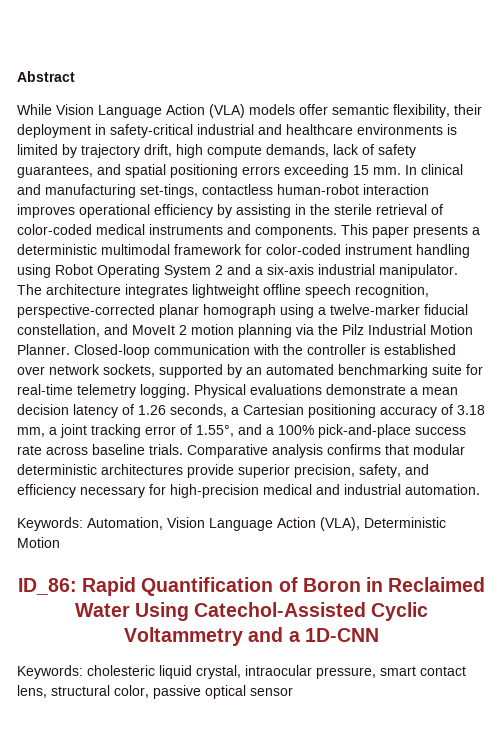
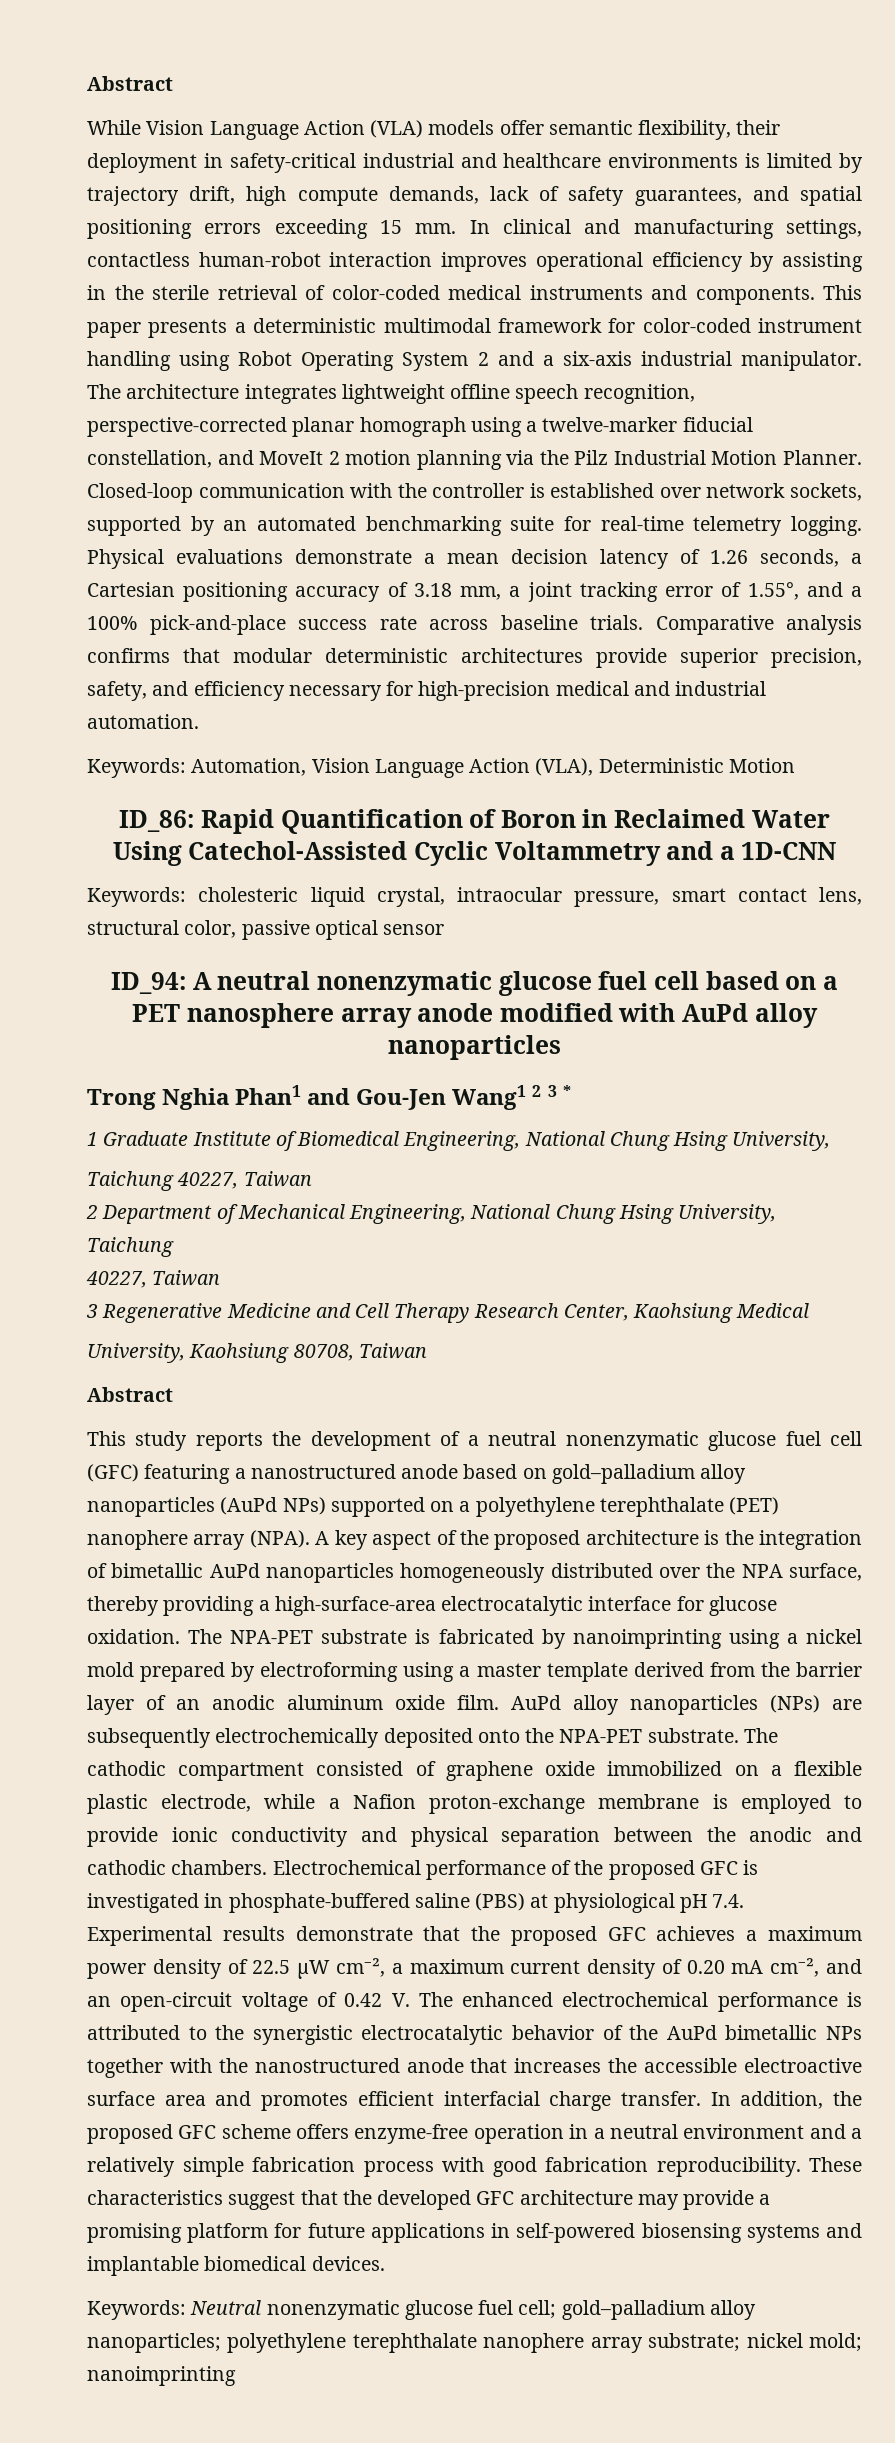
- In clinical and manufacturing set-tings, contactless human-robot interaction improves operational efficiency by assisting in the sterile retrieval of color-coded medical instruments and components.
+ In clinical and manufacturing settings, contactless human-robot interaction improves operational efficiency by assisting in the sterile retrieval of color-coded medical instruments and components.
+ ID_94: A neutral nonenzymatic glucose fuel cell based on a PET nanosphere array anode modified with AuPd alloy nanoparticles
+ Trong Nghia Phan1 and Gou-Jen Wang1 2 3 *
+ 1 Graduate Institute of Biomedical Engineering, National Chung Hsing University,
+ Taichung 40227, Taiwan
+ 2 Department of Mechanical Engineering, National Chung Hsing University, Taichung
+ 40227, Taiwan
+ 3 Regenerative Medicine and Cell Therapy Research Center, Kaohsiung Medical
+ University, Kaohsiung 80708, Taiwan
+ Abstract
+ This study reports the development of a neutral nonenzymatic glucose fuel cell (GFC) featuring a nanostructured anode based on gold–palladium alloy nanoparticles (AuPd NPs) supported on a polyethylene terephthalate (PET) nanophere array (NPA). A key aspect of the proposed architecture is the integration of bimetallic AuPd nanoparticles homogeneously distributed over the NPA surface, thereby providing a high-surface-area electrocatalytic interface for glucose oxidation. The NPA-PET substrate is fabricated by nanoimprinting using a nickel mold prepared by electroforming using a master template derived from the barrier layer of an anodic aluminum oxide film. AuPd alloy nanoparticles (NPs) are subsequently electrochemically deposited onto the NPA-PET substrate. The cathodic compartment consisted of graphene oxide immobilized on a flexible plastic electrode, while a Nafion proton-exchange membrane is employed to provide ionic conductivity and physical separation between the anodic and cathodic chambers. Electrochemical performance of the proposed GFC is investigated in phosphate-buffered saline (PBS) at physiological pH 7.4. Experimental results demonstrate that the proposed GFC achieves a maximum power density of 22.5 µW cm⁻², a maximum current density of 0.20 mA cm⁻², and an open-circuit voltage of 0.42 V. The enhanced electrochemical performance is attributed to the synergistic electrocatalytic behavior of the AuPd bimetallic NPs together with the nanostructured anode that increases the accessible electroactive surface area and promotes efficient interfacial charge transfer. In addition, the proposed GFC scheme offers enzyme-free operation in a neutral environment and a relatively simple fabrication process with good fabrication reproducibility. These characteristics suggest that the developed GFC architecture may provide a promising platform for future applications in self-powered biosensing systems and implantable biomedical devices.
+ Keywords: Neutral nonenzymatic glucose fuel cell; gold–palladium alloy nanoparticles; polyethylene terephthalate nanophere array substrate; nickel mold; nanoimprinting

